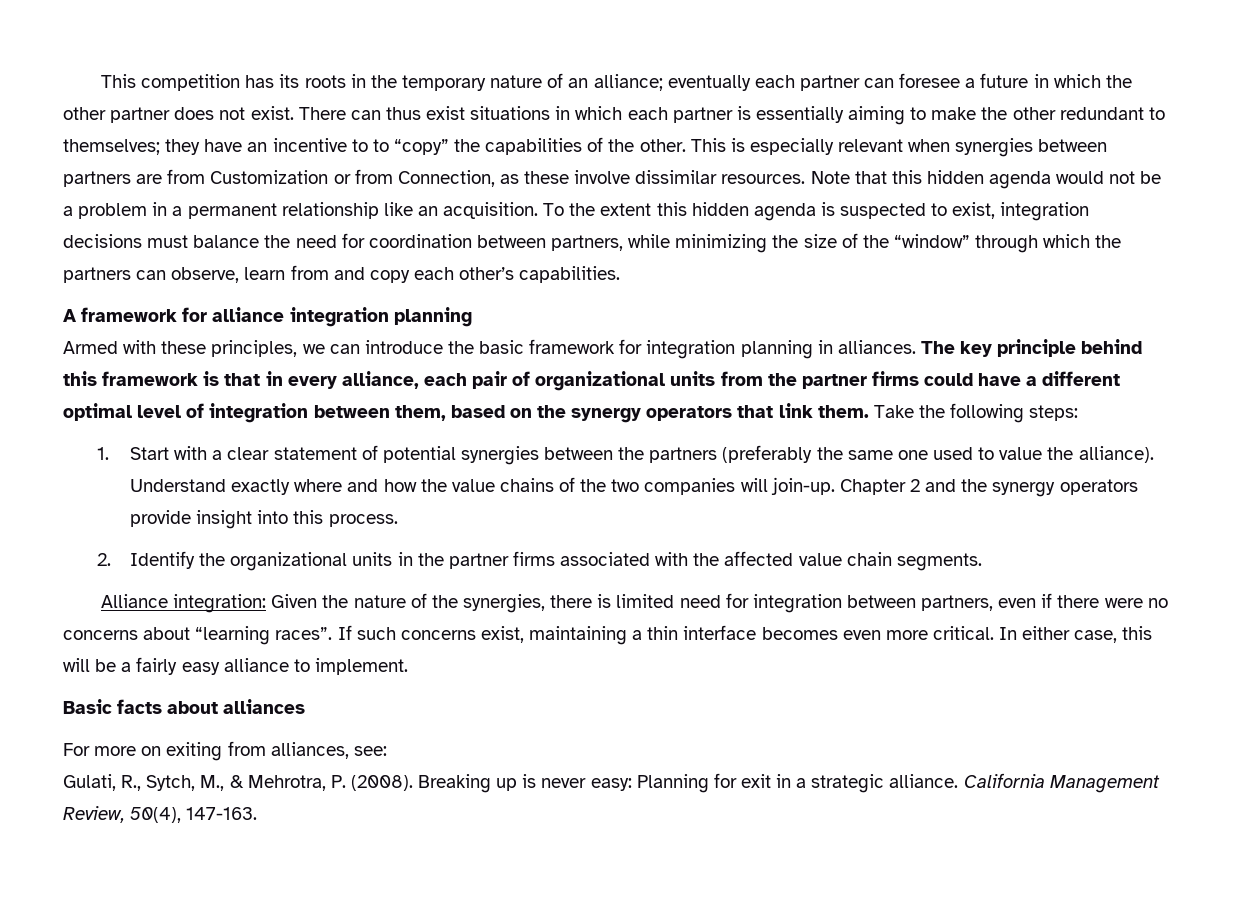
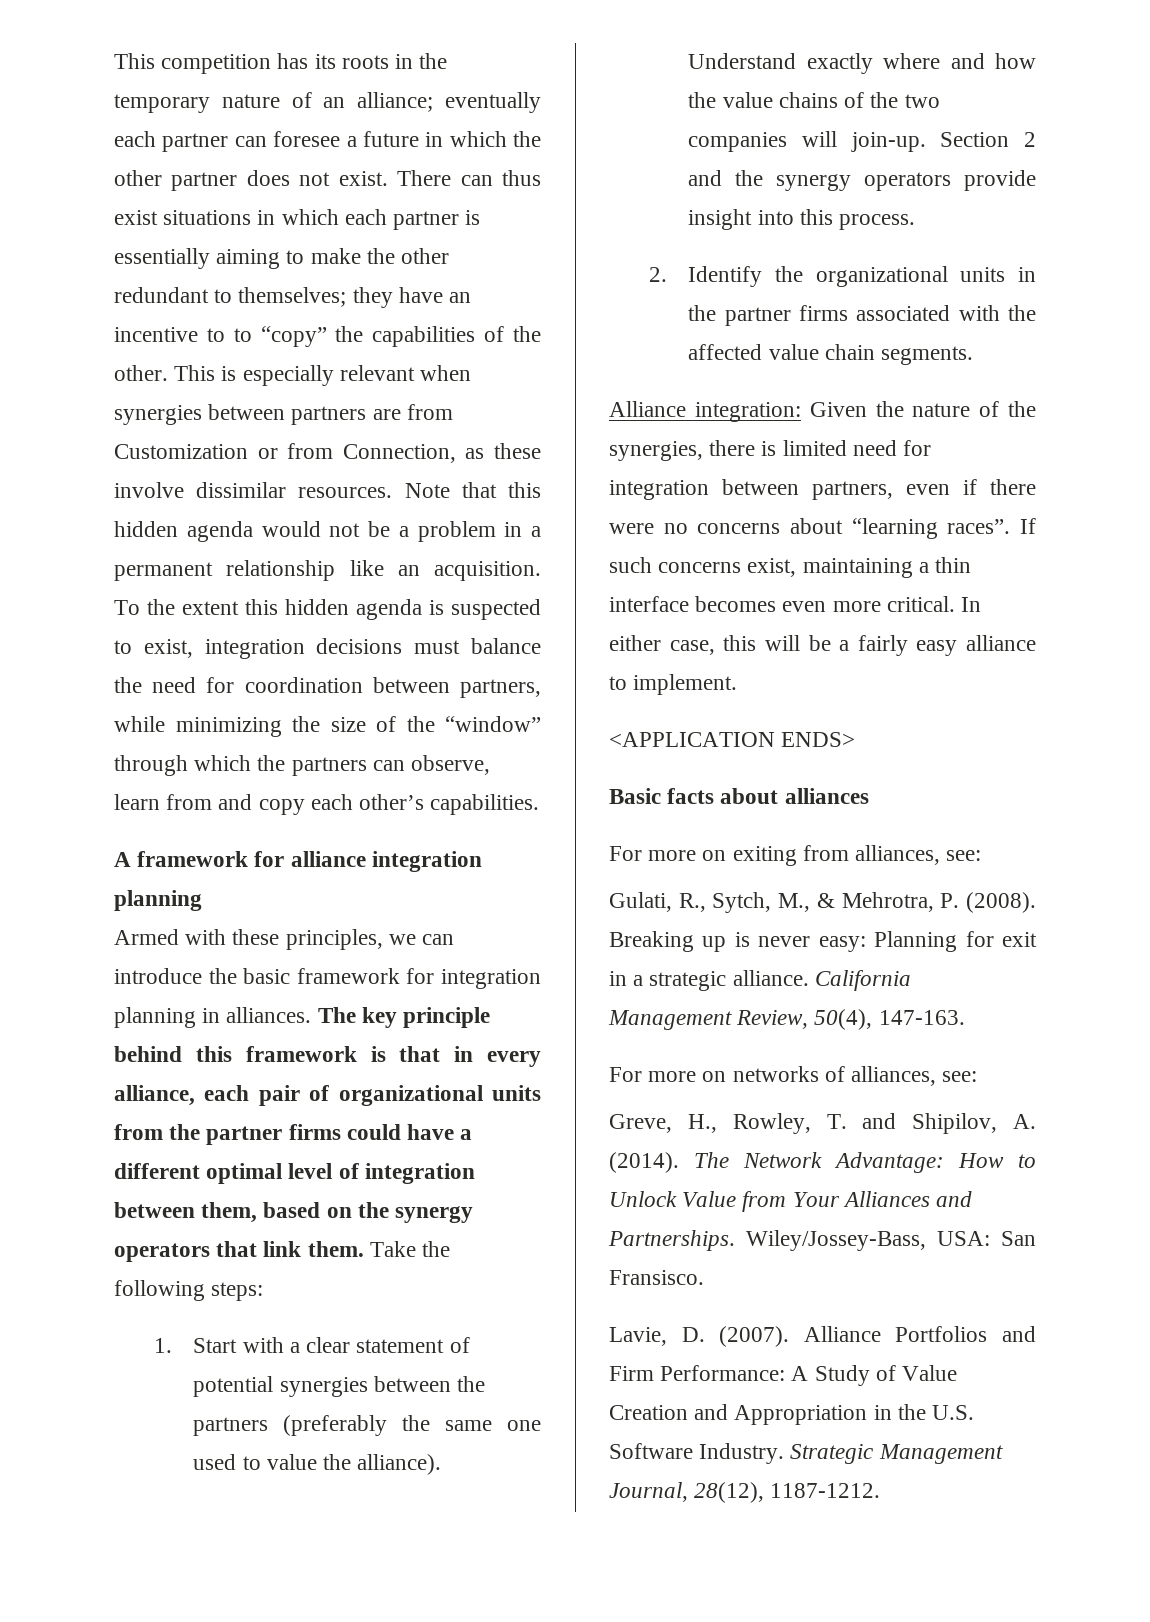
- Chapter 2 and the synergy operators provide insight into this process.
+ Section 2 and the synergy operators provide insight into this process.
+ <APPLICATION ENDS>
+ For more on networks of alliances, see:
+ Greve, H., Rowley, T. and Shipilov, A. (2014). The Network Advantage: How to Unlock Value from Your Alliances and Partnerships. Wiley/Jossey-Bass, USA: San Fransisco.
+ Lavie, D. (2007). Alliance Portfolios and Firm Performance: A Study of Value Creation and Appropriation in the U.S. Software Industry. Strategic Management Journal, 28(12), 1187-1212.

